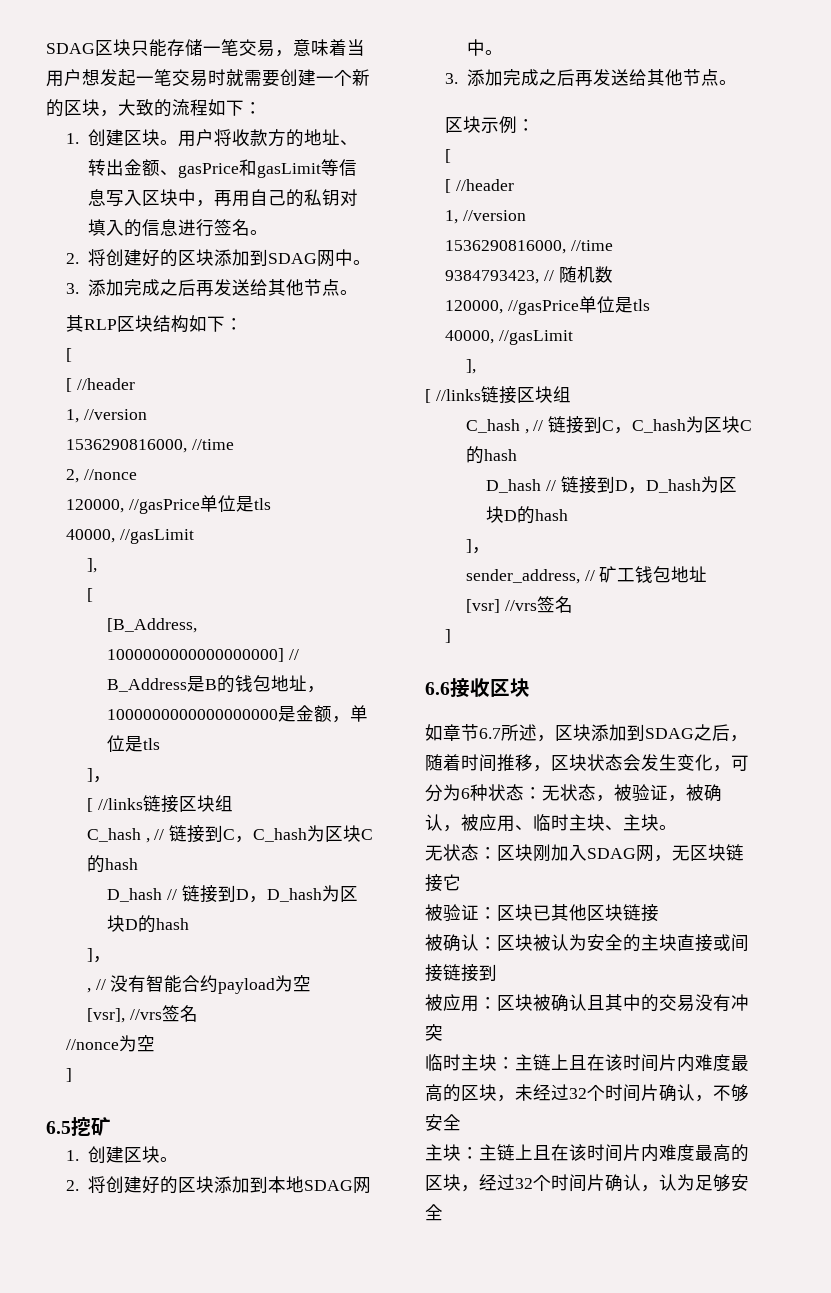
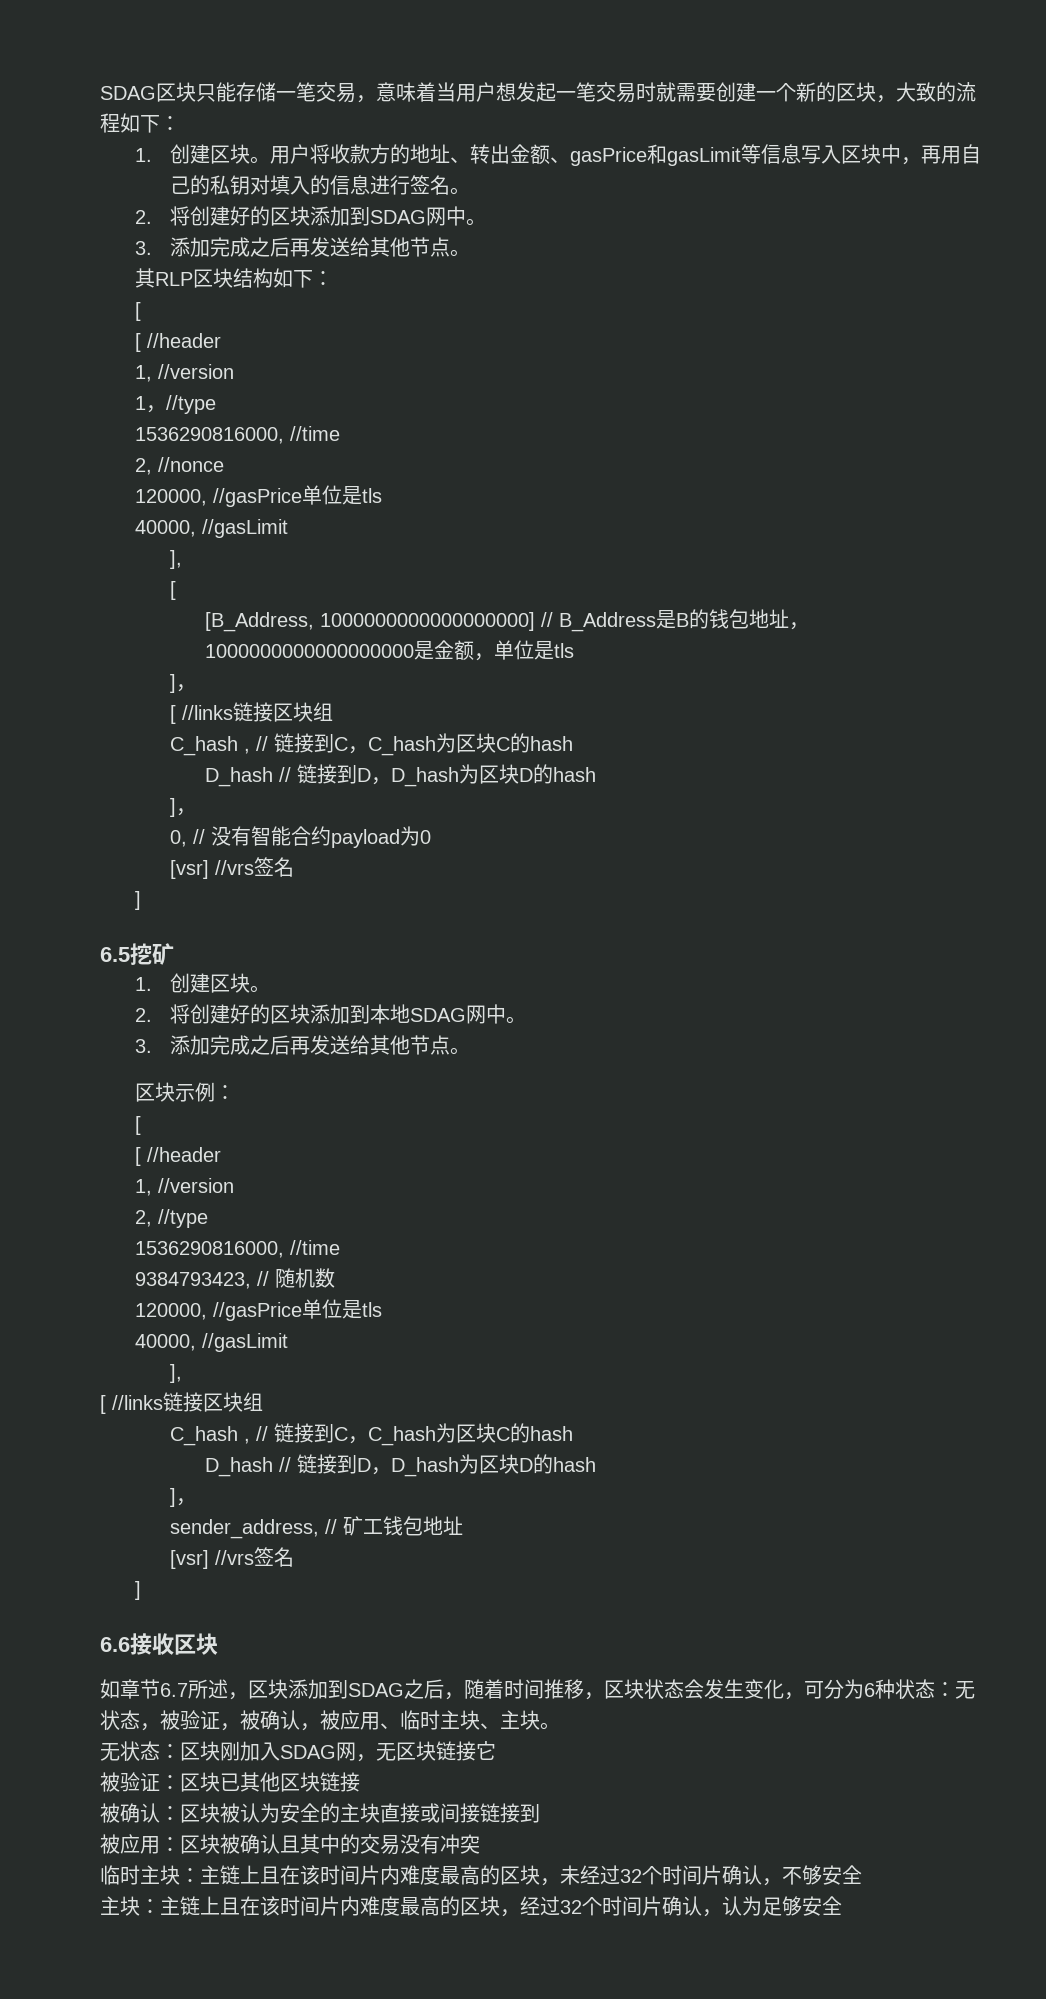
+ 1，//type
- , // 没有智能合约payload为空
- [vsr], //vrs签名
- //nonce为空
+ 0, // 没有智能合约payload为0
+ [vsr] //vrs签名
+ 2, //type

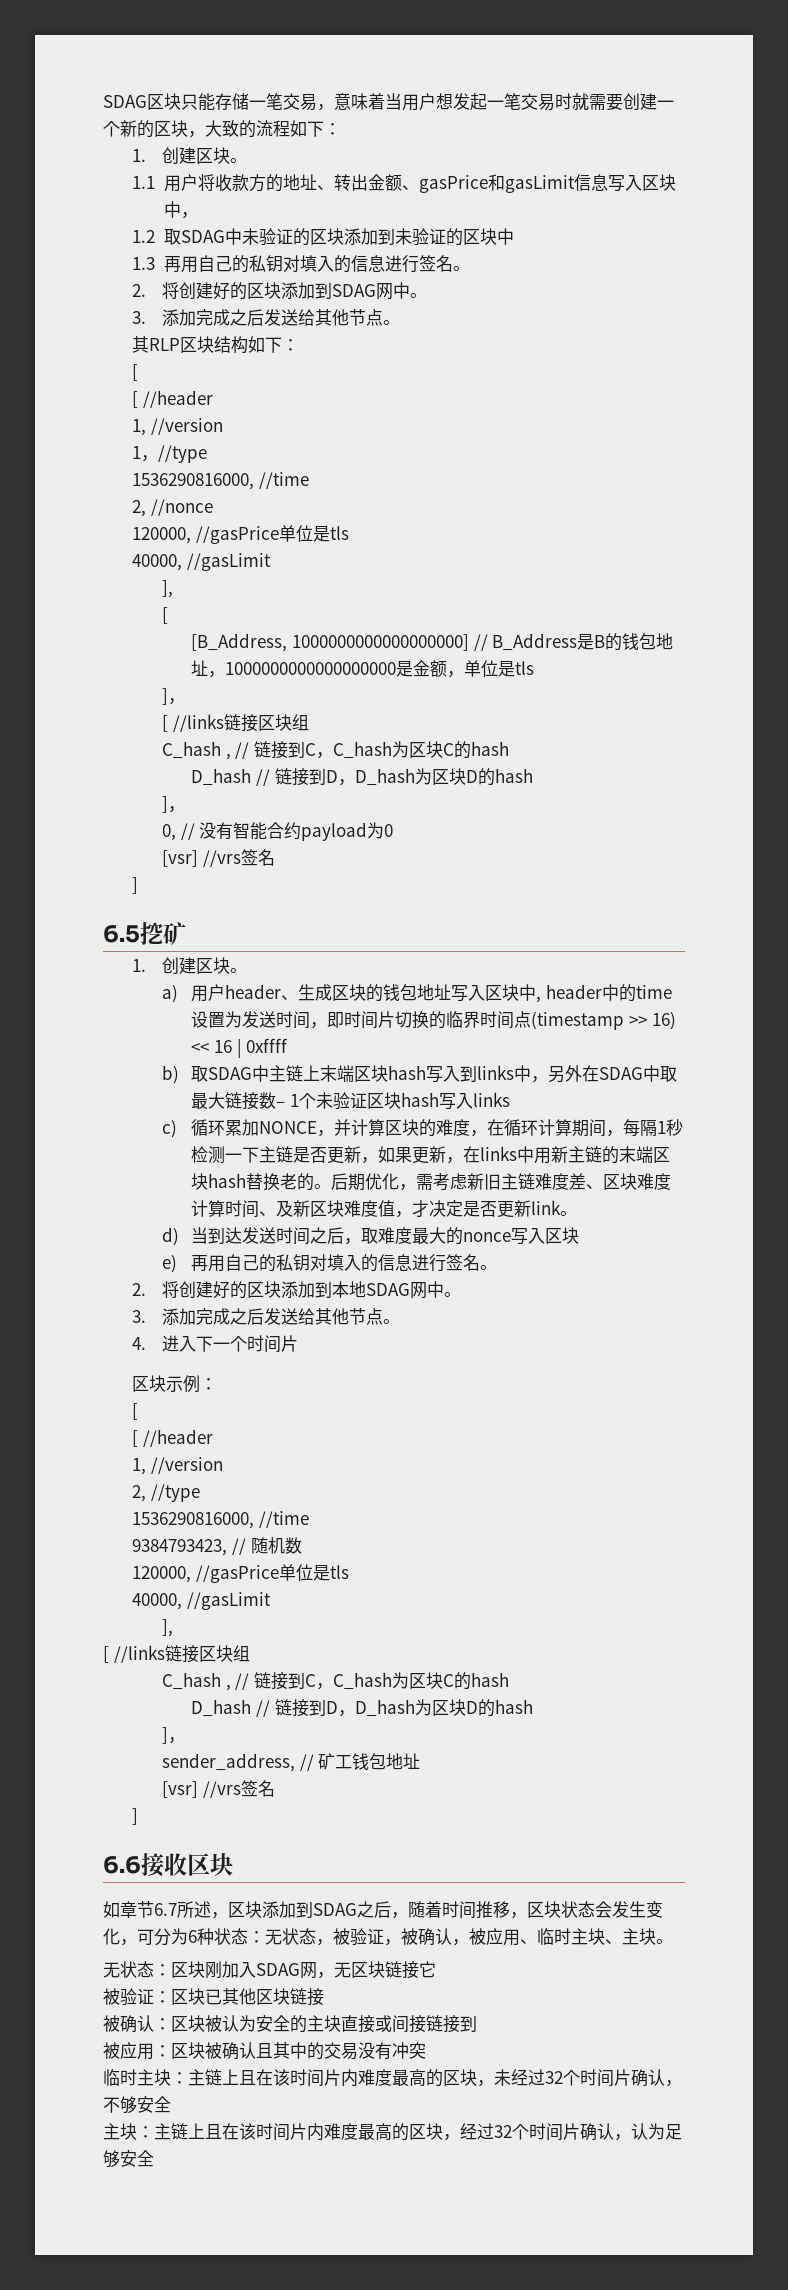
  SDAG区块只能存储一笔交易，意味着当用户想发起一笔交易时就需要创建一个新的区块，大致的流程如下：
- 1.创建区块。用户将收款方的地址、转出金额、gasPrice和gasLimit等信息写入区块中，再用自己的私钥对填入的信息进行签名。
+ 1.创建区块。
+ 1.1用户将收款方的地址、转出金额、gasPrice和gasLimit信息写入区块中，
+ 1.2取SDAG中未验证的区块添加到未验证的区块中
+ 1.3再用自己的私钥对填入的信息进行签名。
  2.将创建好的区块添加到SDAG网中。
- 3.添加完成之后再发送给其他节点。
+ 3.添加完成之后发送给其他节点。
+ a)用户header、生成区块的钱包地址写入区块中, header中的time设置为发送时间，即时间片切换的临界时间点(timestamp >> 16) << 16 | 0xffff
+ b)取SDAG中主链上末端区块hash写入到links中，另外在SDAG中取最大链接数– 1个未验证区块hash写入links
+ c)循环累加NONCE，并计算区块的难度，在循环计算期间，每隔1秒检测一下主链是否更新，如果更新，在links中用新主链的末端区块hash替换老的。后期优化，需考虑新旧主链难度差、区块难度计算时间、及新区块难度值，才决定是否更新link。
+ d)当到达发送时间之后，取难度最大的nonce写入区块
+ e)再用自己的私钥对填入的信息进行签名。
  2.将创建好的区块添加到本地SDAG网中。
- 3.添加完成之后再发送给其他节点。
+ 3.添加完成之后发送给其他节点。
+ 4.进入下一个时间片

